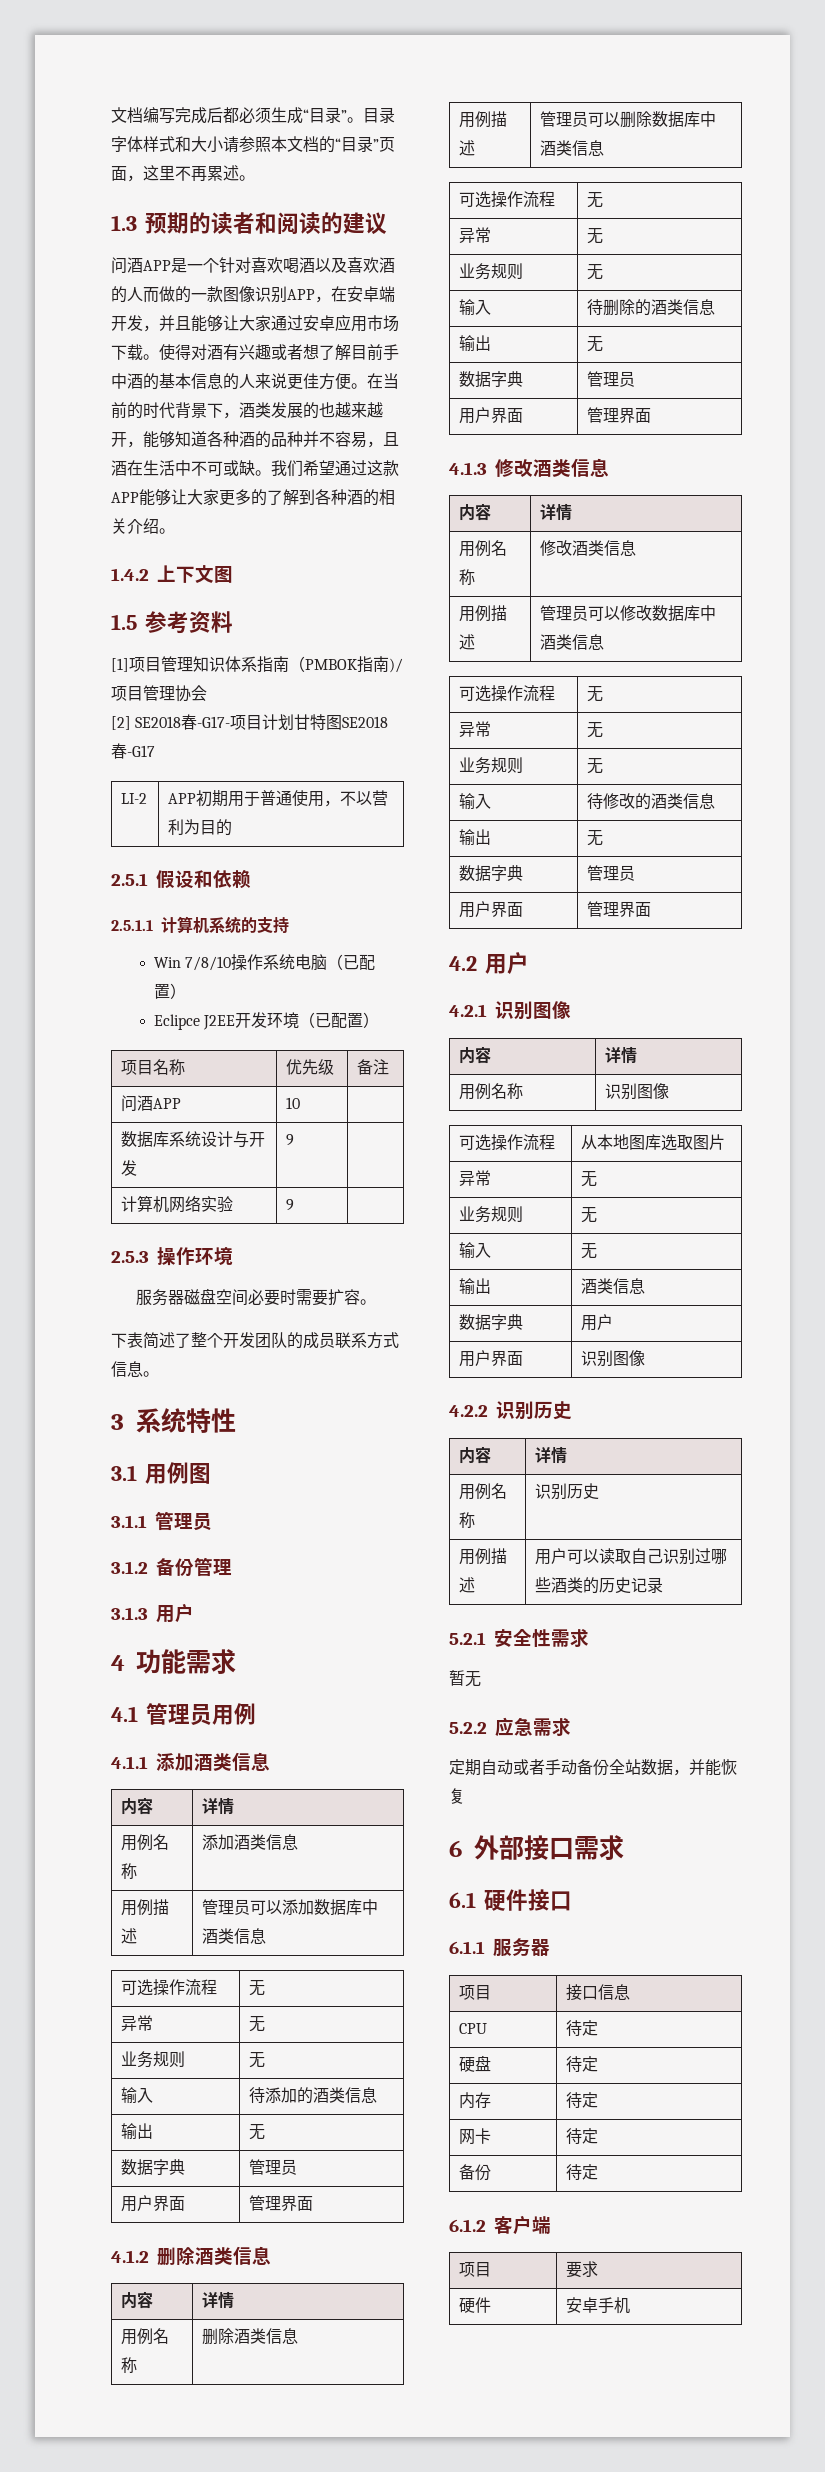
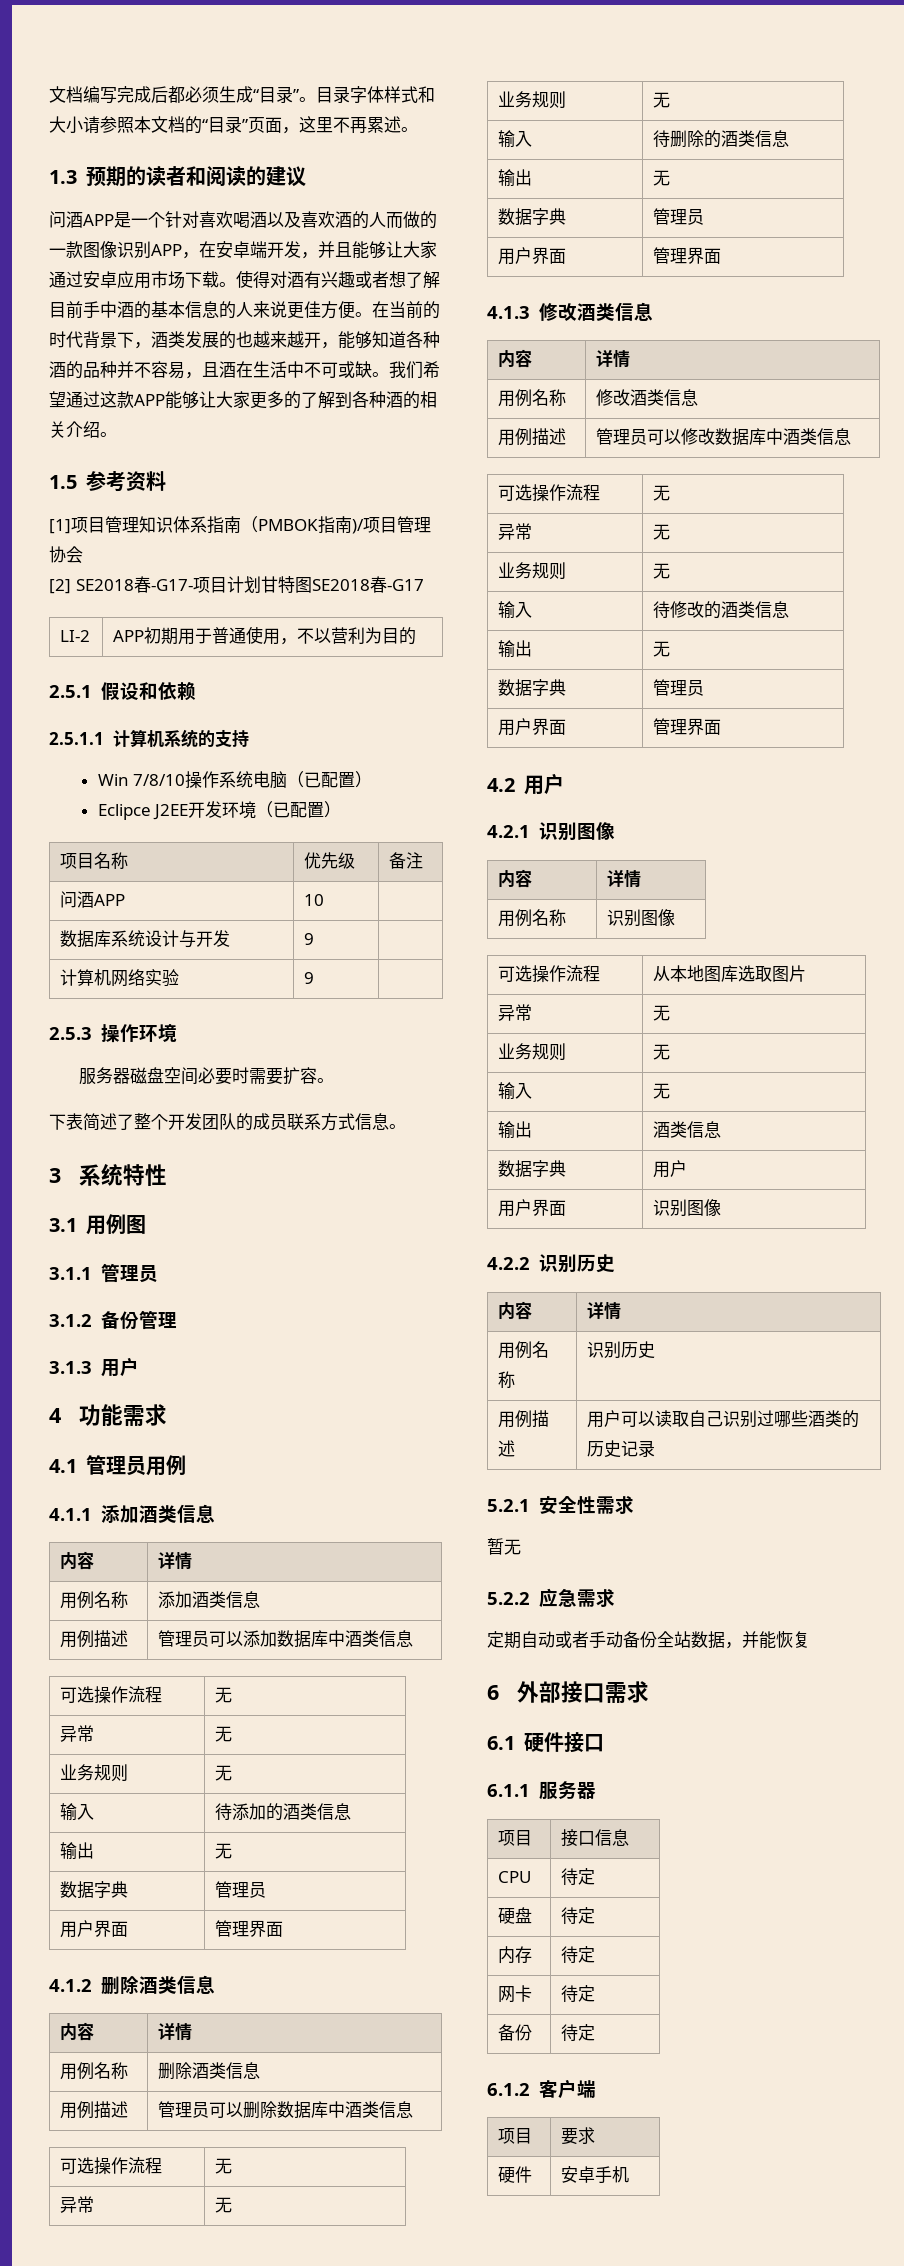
- 1.4.2上下文图

